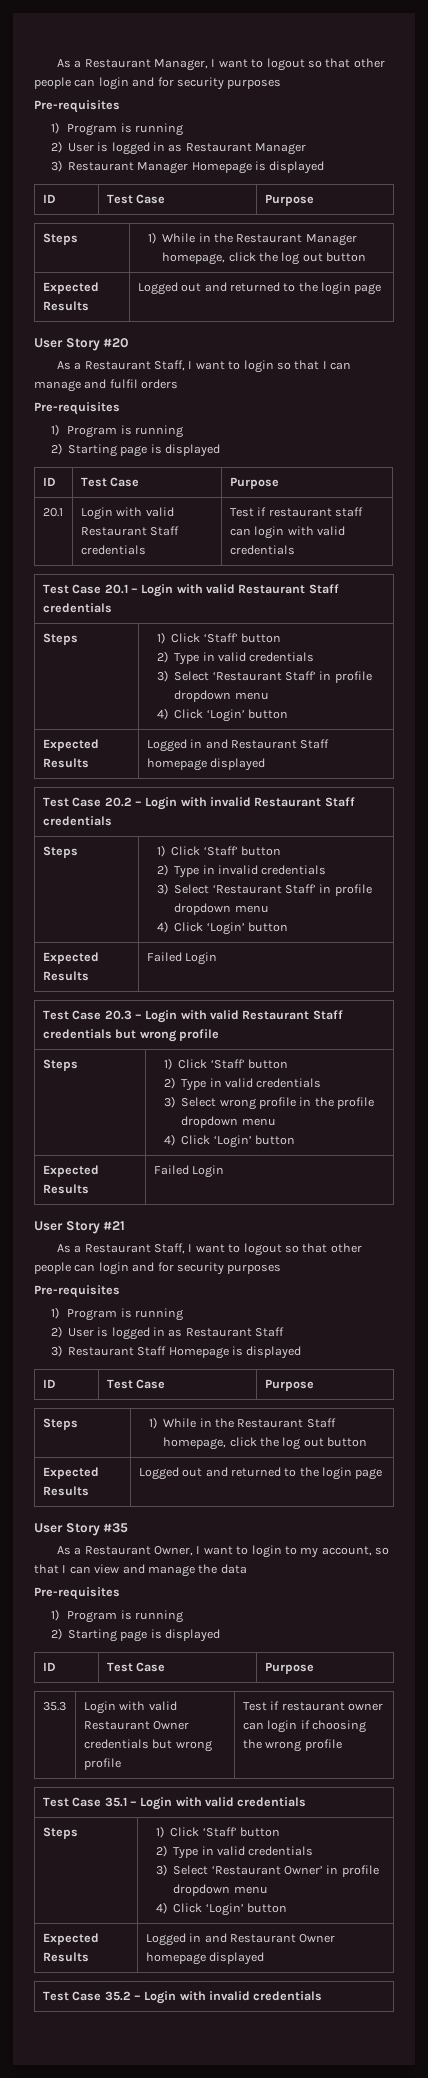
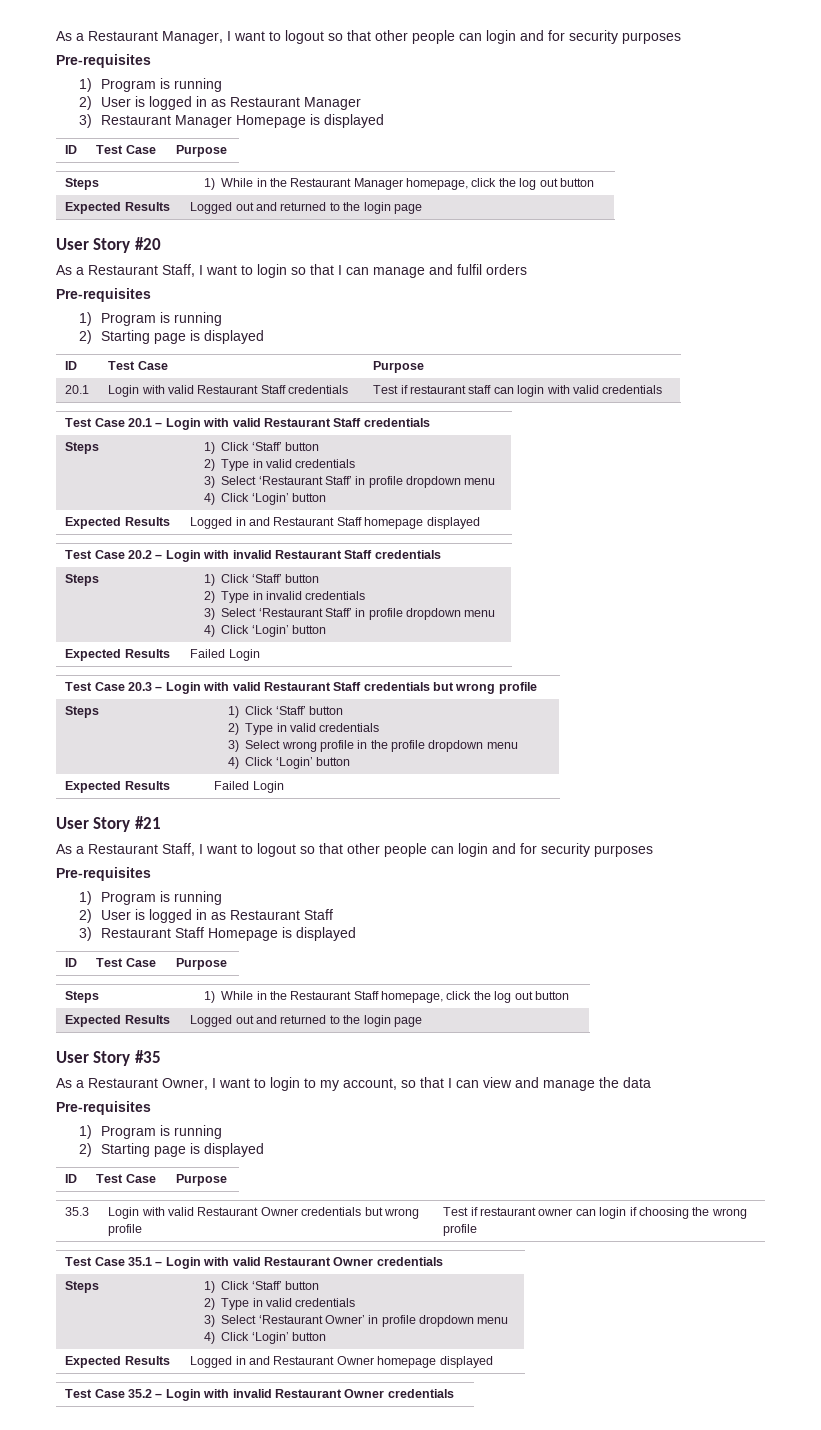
- Test Case 35.1 – Login with valid credentials
+ Test Case 35.1 – Login with valid Restaurant Owner credentials
- Test Case 35.2 – Login with invalid credentials
+ Test Case 35.2 – Login with invalid Restaurant Owner credentials

